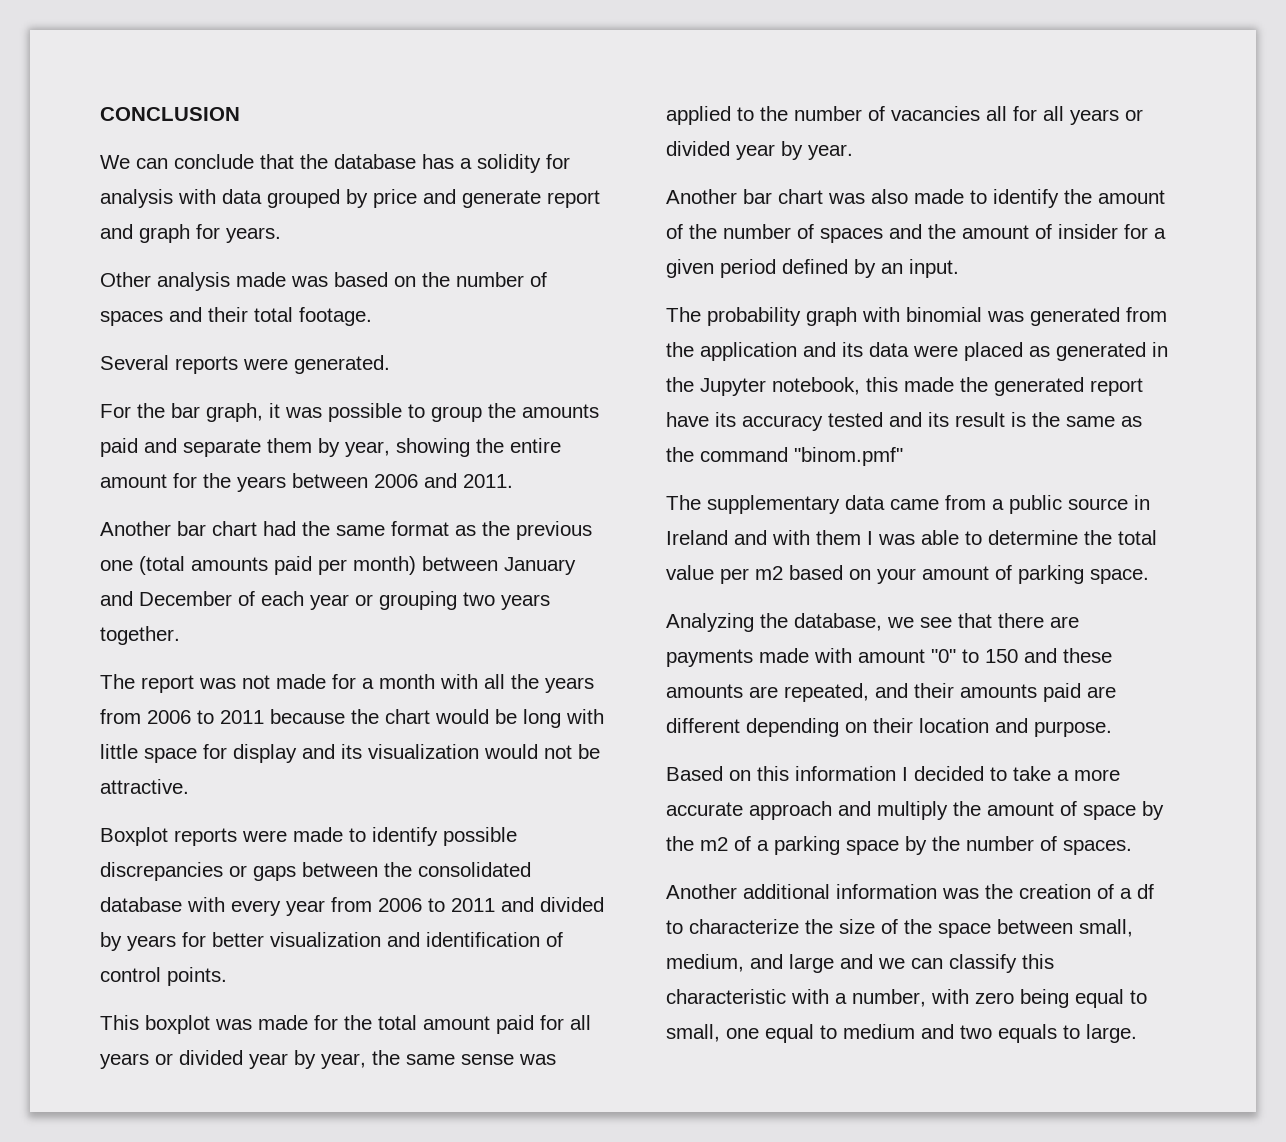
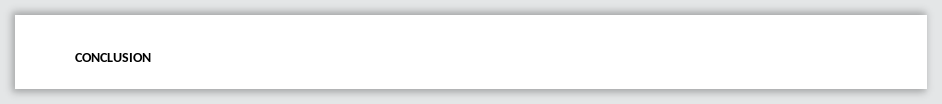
- We can conclude that the database has a solidity for analysis with data grouped by price and generate report and graph for years.
- Other analysis made was based on the number of spaces and their total footage.
- Several reports were generated.
- For the bar graph, it was possible to group the amounts paid and separate them by year, showing the entire amount for the years between 2006 and 2011.
- Another bar chart had the same format as the previous one (total amounts paid per month) between January and December of each year or grouping two years together.
- The report was not made for a month with all the years from 2006 to 2011 because the chart would be long with little space for display and its visualization would not be attractive.
- Boxplot reports were made to identify possible discrepancies or gaps between the consolidated database with every year from 2006 to 2011 and divided by years for better visualization and identification of control points.
- This boxplot was made for the total amount paid for all years or divided year by year, the same sense was applied to the number of vacancies all for all years or divided year by year.
- Another bar chart was also made to identify the amount of the number of spaces and the amount of insider for a given period defined by an input.
- The probability graph with binomial was generated from the application and its data were placed as generated in the Jupyter notebook, this made the generated report have its accuracy tested and its result is the same as the command "binom.pmf"
- The supplementary data came from a public source in Ireland and with them I was able to determine the total value per m2 based on your amount of parking space.
- Analyzing the database, we see that there are payments made with amount "0" to 150 and these amounts are repeated, and their amounts paid are different depending on their location and purpose.
- Based on this information I decided to take a more accurate approach and multiply the amount of space by the m2 of a parking space by the number of spaces.
- Another additional information was the creation of a df to characterize the size of the space between small, medium, and large and we can classify this characteristic with a number, with zero being equal to small, one equal to medium and two equals to large.

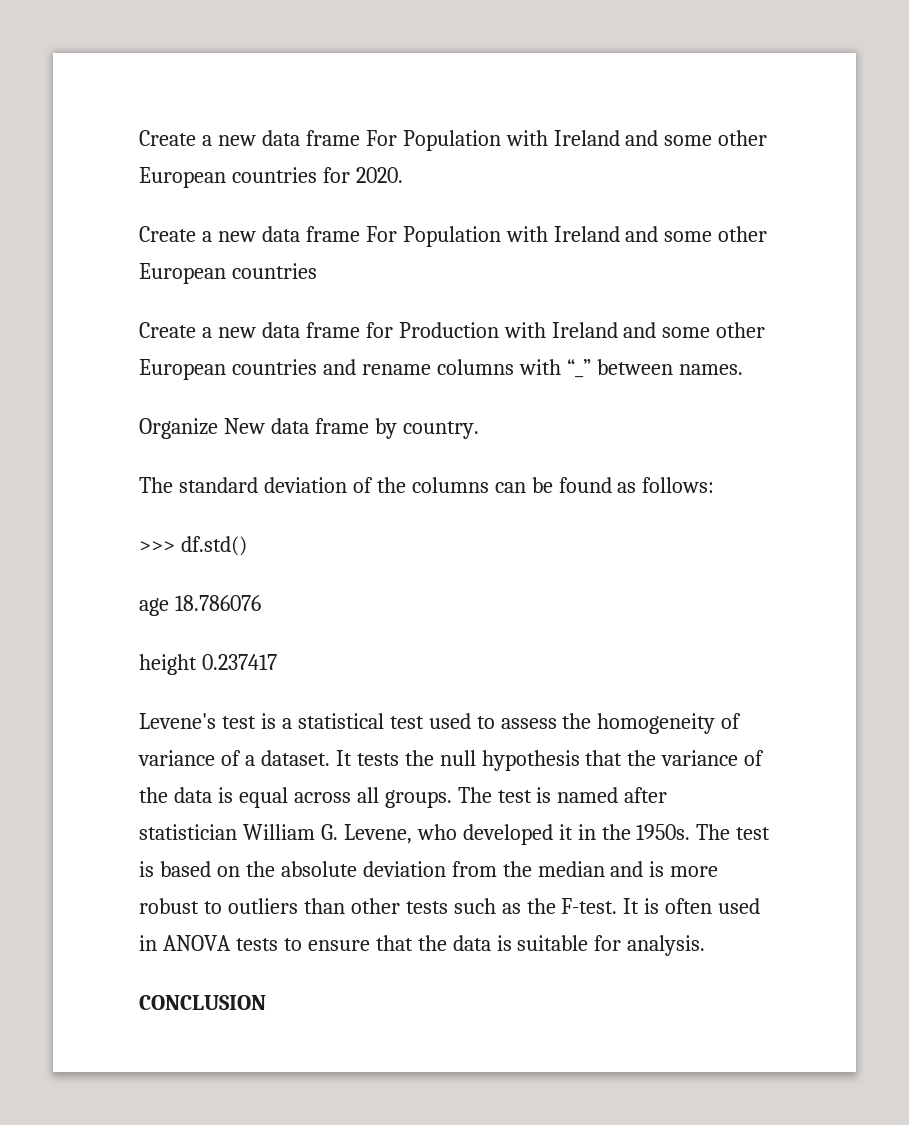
+ Create a new data frame For Population with Ireland and some other European countries for 2020.
+ Create a new data frame For Population with Ireland and some other European countries
+ Create a new data frame for Production with Ireland and some other European countries and rename columns with “_” between names.
+ Organize New data frame by country.
+ The standard deviation of the columns can be found as follows:
+ >>> df.std()
+ age 18.786076
+ height 0.237417
+ Levene's test is a statistical test used to assess the homogeneity of variance of a dataset. It tests the null hypothesis that the variance of the data is equal across all groups. The test is named after statistician William G. Levene, who developed it in the 1950s. The test is based on the absolute deviation from the median and is more robust to outliers than other tests such as the F-test. It is often used in ANOVA tests to ensure that the data is suitable for analysis.

